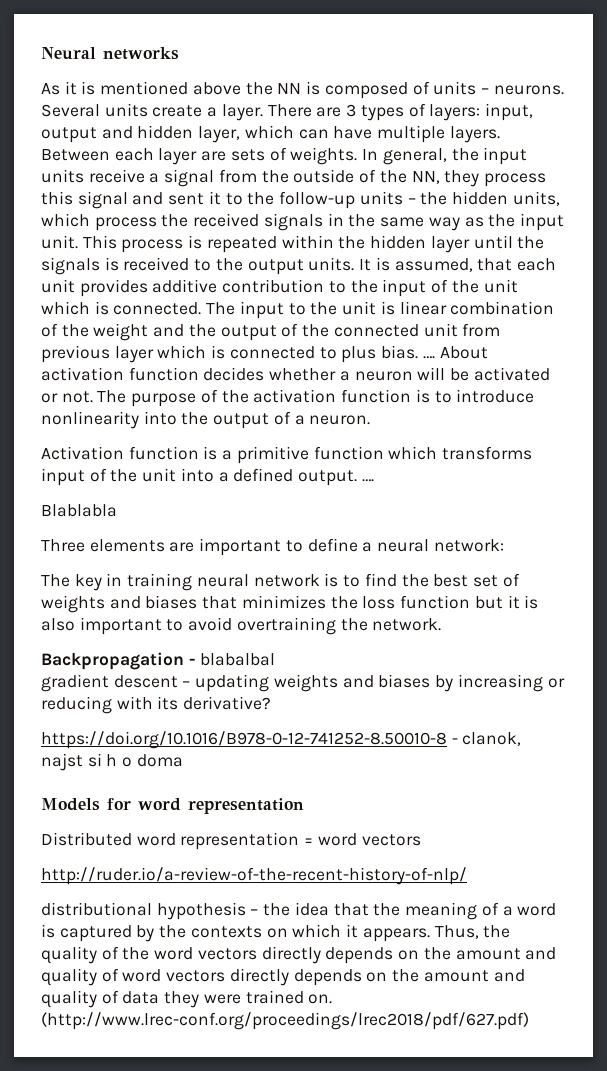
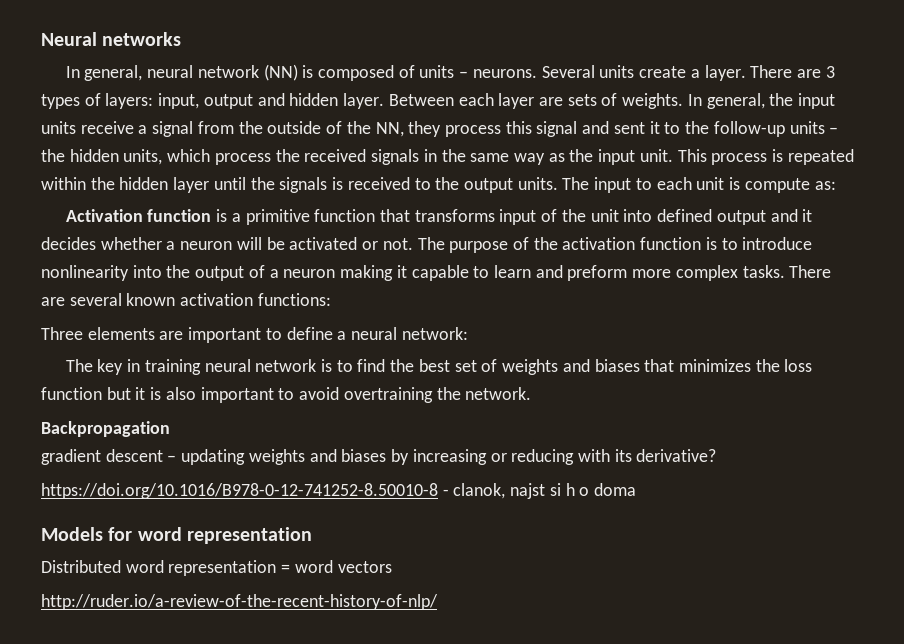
- As it is mentioned above the NN is composed of units – neurons.
+ In general, neural network (NN) is composed of units – neurons.
- There are 3 types of layers: input, output and hidden layer, which can have multiple layers.
+ There are 3 types of layers: input, output and hidden layer.
- It is assumed, that each unit provides additive contribution to the input of the unit which is connected. The input to the unit is linear combination of the weight and the output of the connected unit from previous layer which is connected to plus bias. …. About activation function decides whether a neuron will be activated or not.
+ The input to each unit is compute as:
+ Activation function is a primitive function that transforms input of the unit into defined output and it decides whether a neuron will be activated or not.
- The purpose of the activation function is to introduce nonlinearity into the output of a neuron.
- Activation function is a primitive function which transforms input of the unit into a defined output. ….
- Blablabla
+ The purpose of the activation function is to introduce nonlinearity into the output of a neuron making it capable to learn and preform more complex tasks. There are several known activation functions:
- Backpropagation - blabalbal
+ Backpropagation
- distributional hypothesis – the idea that the meaning of a word is captured by the contexts on which it appears. Thus, the quality of the word vectors directly depends on the amount and quality of word vectors directly depends on the amount and quality of data they were trained on. (http://www.lrec-conf.org/proceedings/lrec2018/pdf/627.pdf)

